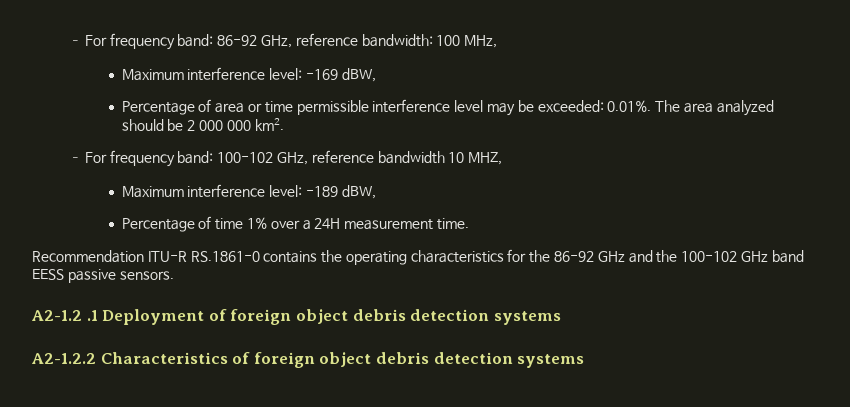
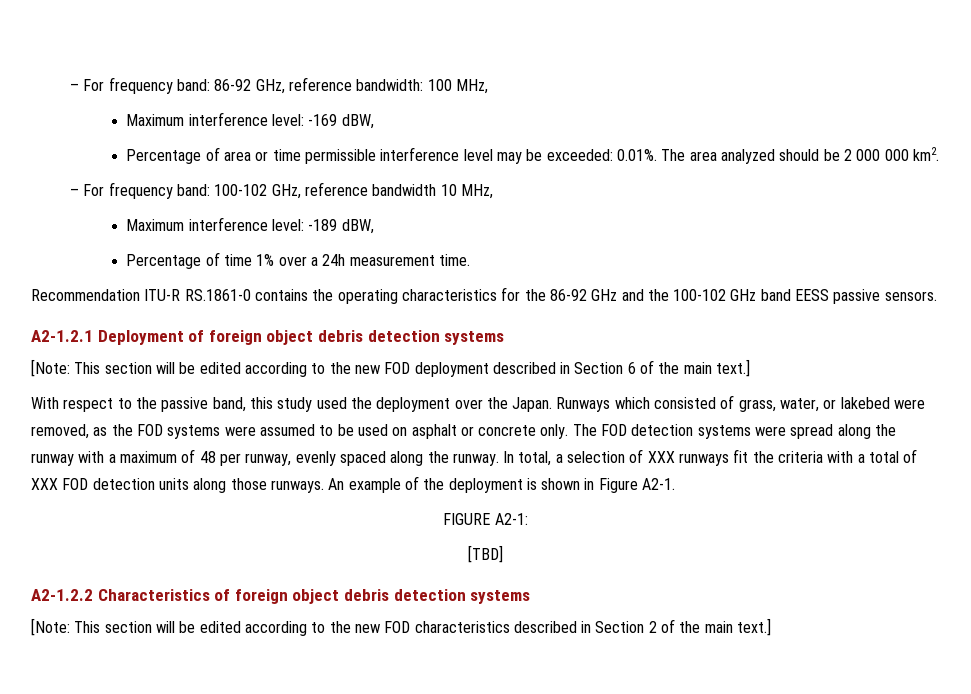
- – For frequency band: 100-102 GHz, reference bandwidth 10 MHZ,
+ – For frequency band: 100-102 GHz, reference bandwidth 10 MHz,
- Percentage of time 1% over a 24H measurement time.
+ Percentage of time 1% over a 24h measurement time.
- A2-1.2 .1 Deployment of foreign object debris detection systems
+ A2-1.2.1 Deployment of foreign object debris detection systems
+ [Note: This section will be edited according to the new FOD deployment described in Section 6 of the main text.]
+ With respect to the passive band, this study used the deployment over the Japan. Runways which consisted of grass, water, or lakebed were removed, as the FOD systems were assumed to be used on asphalt or concrete only. The FOD detection systems were spread along the runway with a maximum of 48 per runway, evenly spaced along the runway. In total, a selection of XXX runways fit the criteria with a total of XXX FOD detection units along those runways. An example of the deployment is shown in Figure A2-1.
+ FIGURE A2-1:
+ [TBD]
+ [Note: This section will be edited according to the new FOD characteristics described in Section 2 of the main text.]

